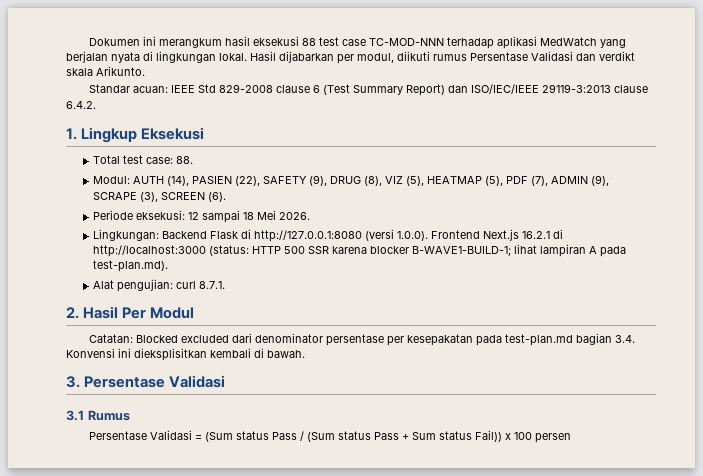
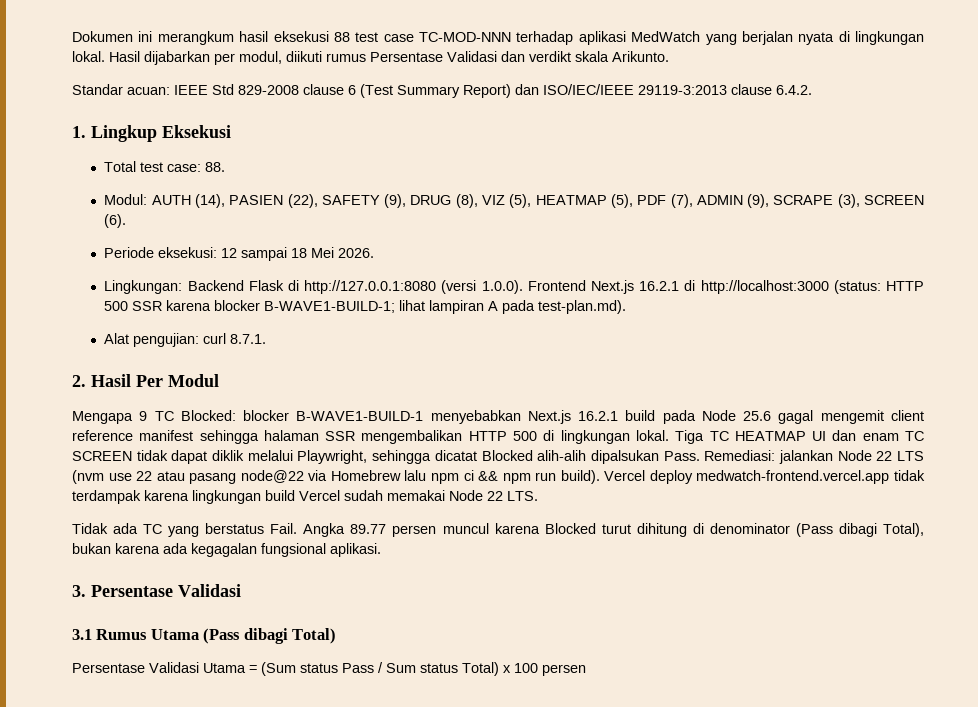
- Catatan: Blocked excluded dari denominator persentase per kesepakatan pada test-plan.md bagian 3.4. Konvensi ini dieksplisitkan kembali di bawah.
+ Mengapa 9 TC Blocked: blocker B-WAVE1-BUILD-1 menyebabkan Next.js 16.2.1 build pada Node 25.6 gagal mengemit client reference manifest sehingga halaman SSR mengembalikan HTTP 500 di lingkungan lokal. Tiga TC HEATMAP UI dan enam TC SCREEN tidak dapat diklik melalui Playwright, sehingga dicatat Blocked alih-alih dipalsukan Pass. Remediasi: jalankan Node 22 LTS (nvm use 22 atau pasang node@22 via Homebrew lalu npm ci && npm run build). Vercel deploy medwatch-frontend.vercel.app tidak terdampak karena lingkungan build Vercel sudah memakai Node 22 LTS.
+ Tidak ada TC yang berstatus Fail. Angka 89.77 persen muncul karena Blocked turut dihitung di denominator (Pass dibagi Total), bukan karena ada kegagalan fungsional aplikasi.
- 3.1 Rumus
- Persentase Validasi = (Sum status Pass / (Sum status Pass + Sum status Fail)) x 100 persen
+ 3.1 Rumus Utama (Pass dibagi Total)
+ Persentase Validasi Utama = (Sum status Pass / Sum status Total) x 100 persen

